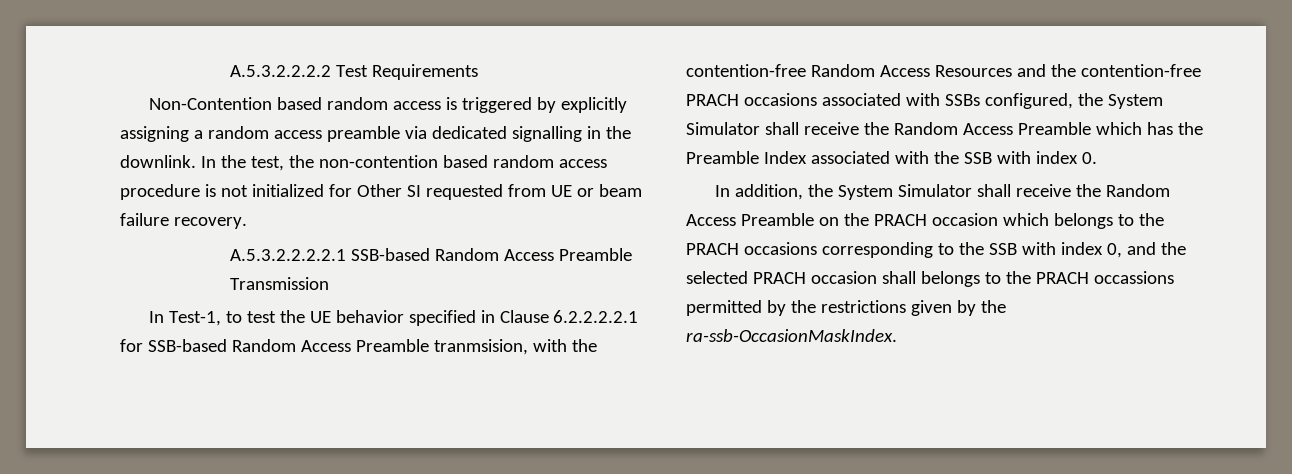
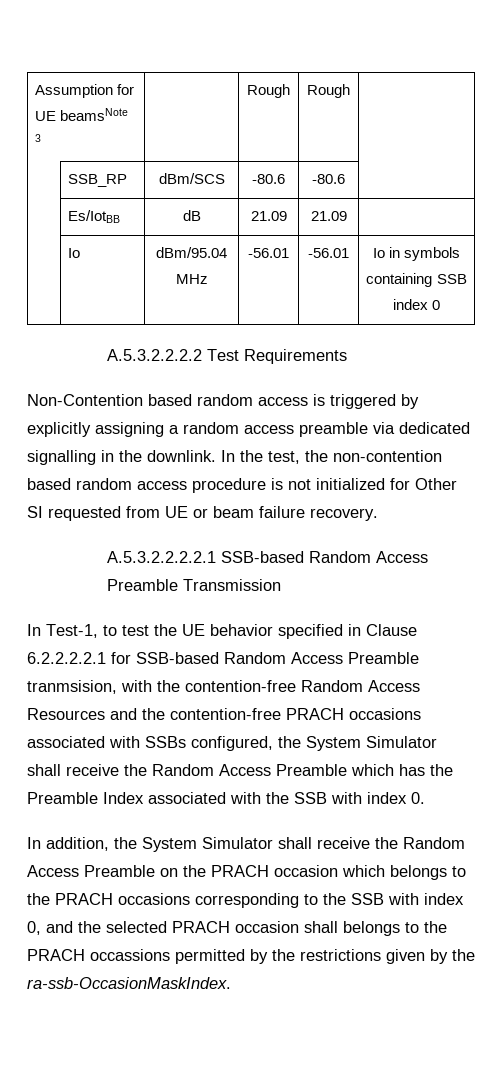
+ Assumption for UE beamsNote 3 | | Rough | Rough |
+ | SSB_RP | dBm/SCS | -80.6 | -80.6 |
+ | Es/IotBB | dB | 21.09 | 21.09 |
+ | Io | dBm/95.04 MHz | -56.01 | -56.01 | Io in symbols containing SSB index 0

